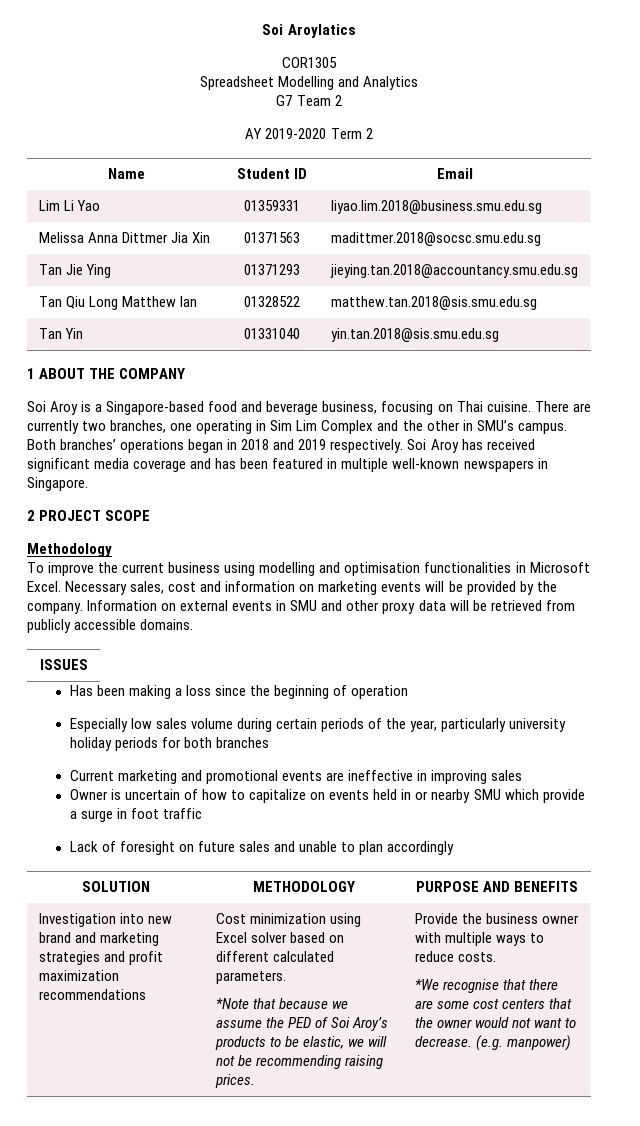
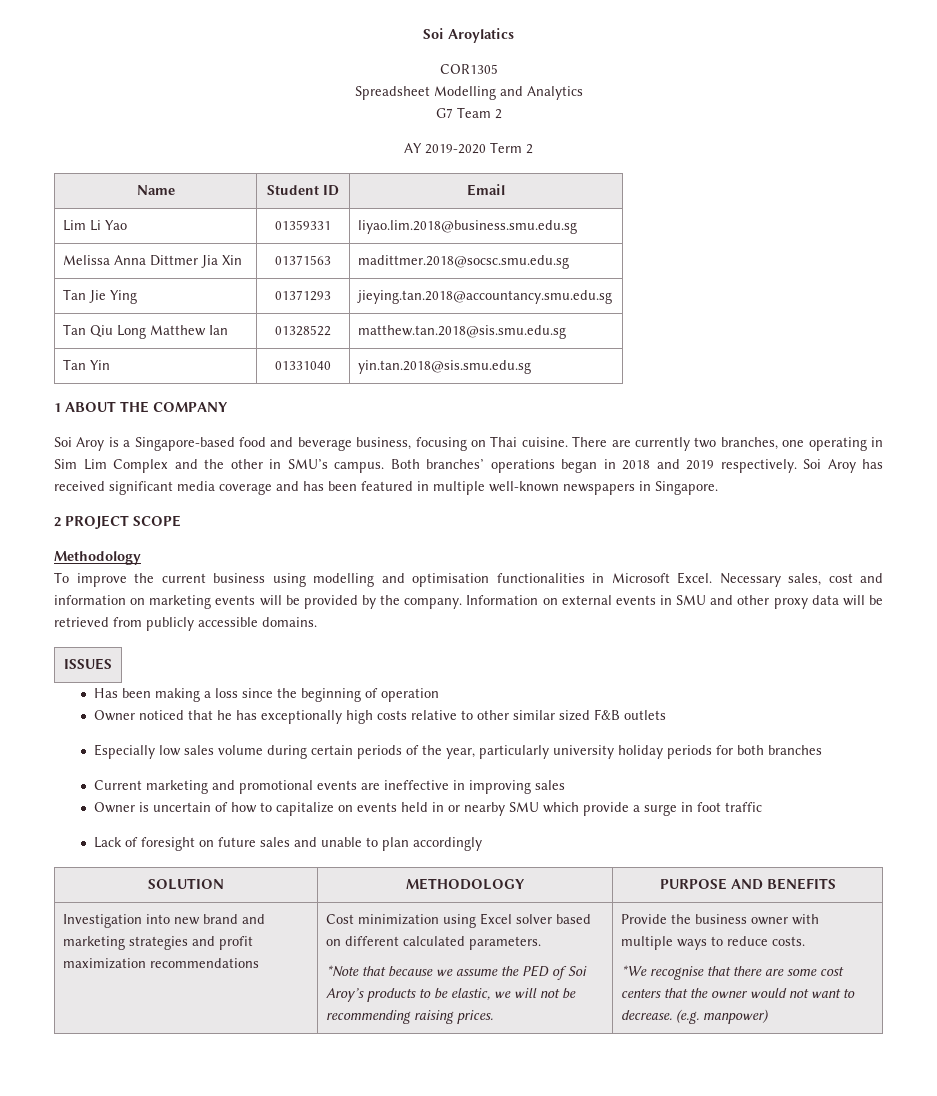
+ Owner noticed that he has exceptionally high costs relative to other similar sized F&B outlets

